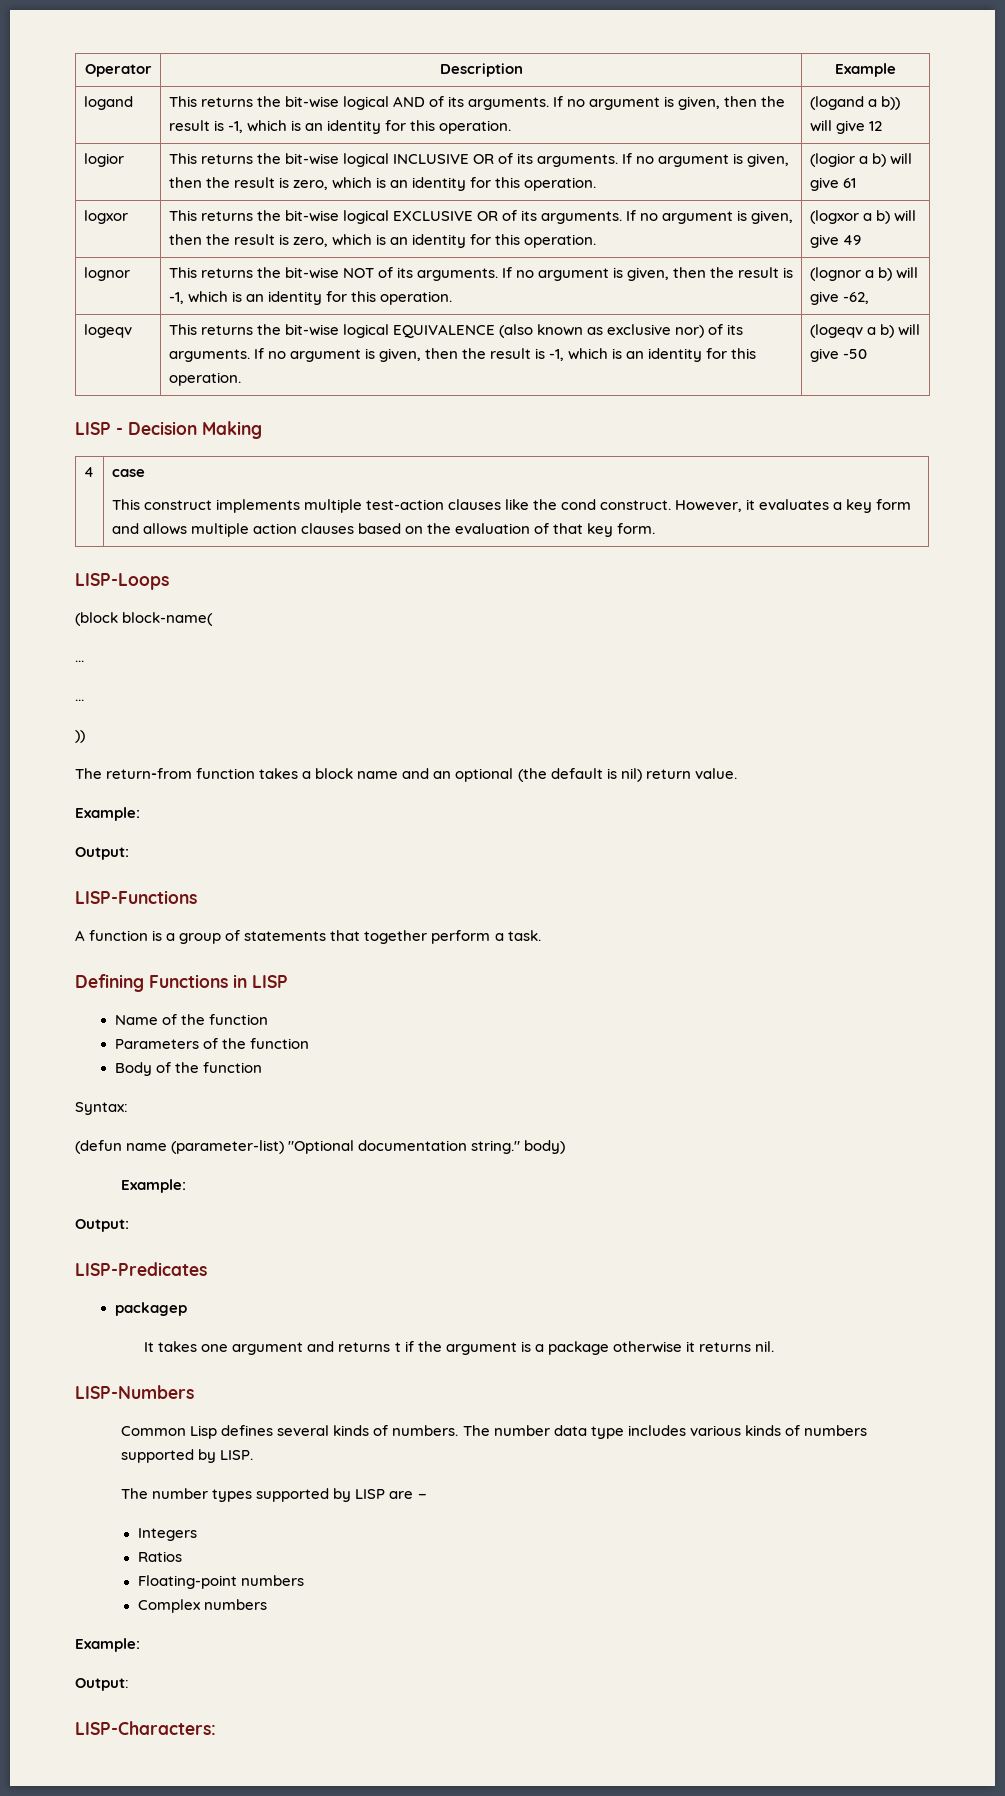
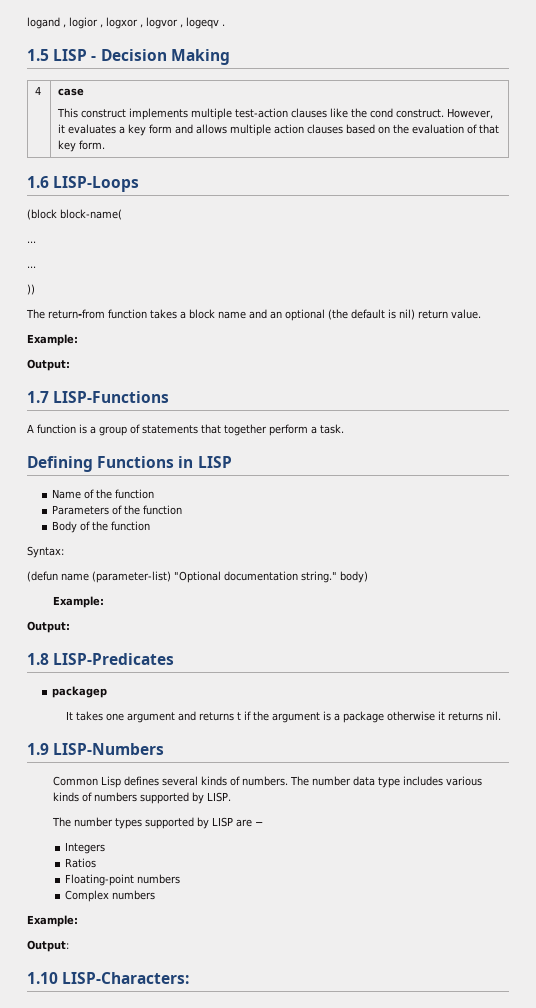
- Operator | Description | Example
- logand | This returns the bit-wise logical AND of its arguments. If no argument is given, then the result is -1, which is an identity for this operation. | (logand a b)) will give 12
- logior | This returns the bit-wise logical INCLUSIVE OR of its arguments. If no argument is given, then the result is zero, which is an identity for this operation. | (logior a b) will give 61
- logxor | This returns the bit-wise logical EXCLUSIVE OR of its arguments. If no argument is given, then the result is zero, which is an identity for this operation. | (logxor a b) will give 49
- lognor | This returns the bit-wise NOT of its arguments. If no argument is given, then the result is -1, which is an identity for this operation. | (lognor a b) will give -62,
- logeqv | This returns the bit-wise logical EQUIVALENCE (also known as exclusive nor) of its arguments. If no argument is given, then the result is -1, which is an identity for this operation. | (logeqv a b) will give -50
- LISP - Decision Making
+ logand , logior , logxor , logvor , logeqv .
+ 1.5 LISP - Decision Making
- LISP-Loops
+ 1.6 LISP-Loops
- LISP-Functions
+ 1.7 LISP-Functions
- LISP-Predicates
+ 1.8 LISP-Predicates
- LISP-Numbers
+ 1.9 LISP-Numbers
- LISP-Characters:
+ 1.10 LISP-Characters:

